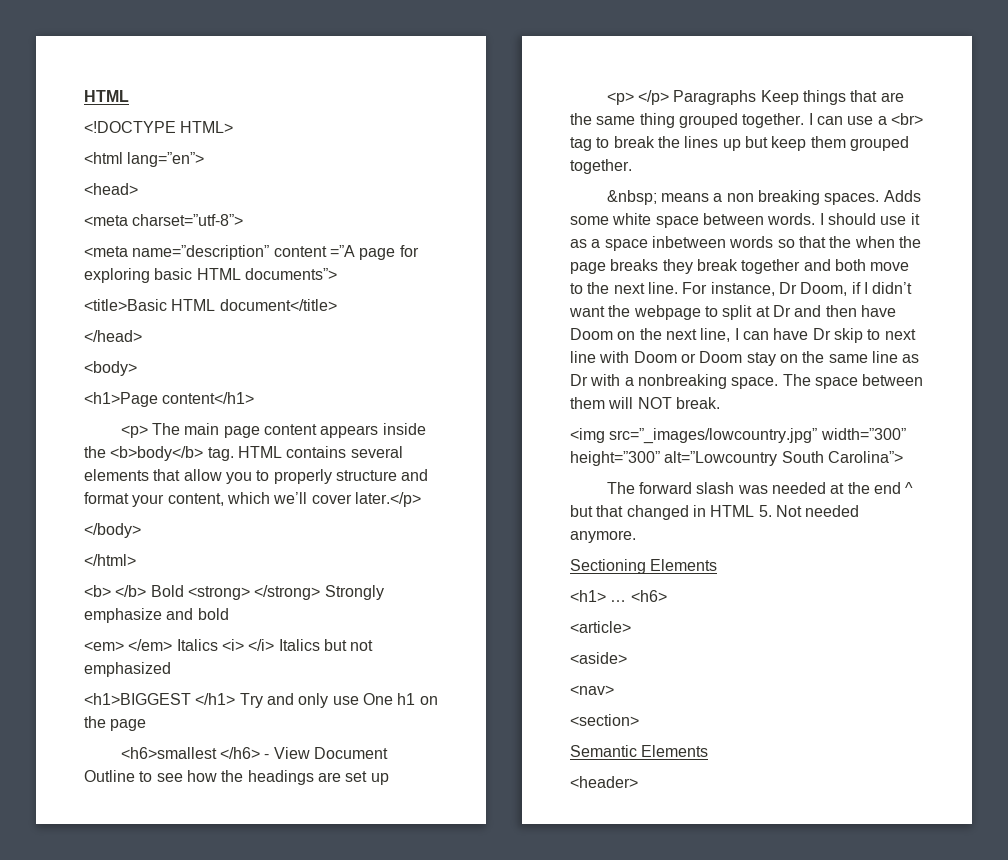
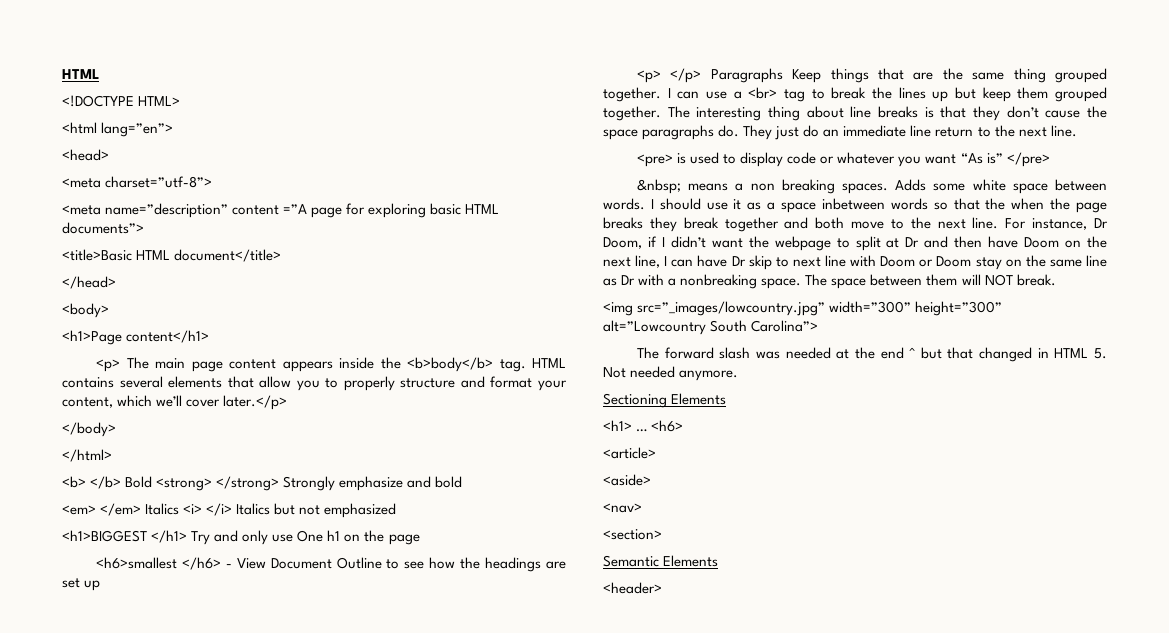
+ The interesting thing about line breaks is that they don’t cause the space paragraphs do. They just do an immediate line return to the next line.
+ <pre> is used to display code or whatever you want “As is” </pre>

